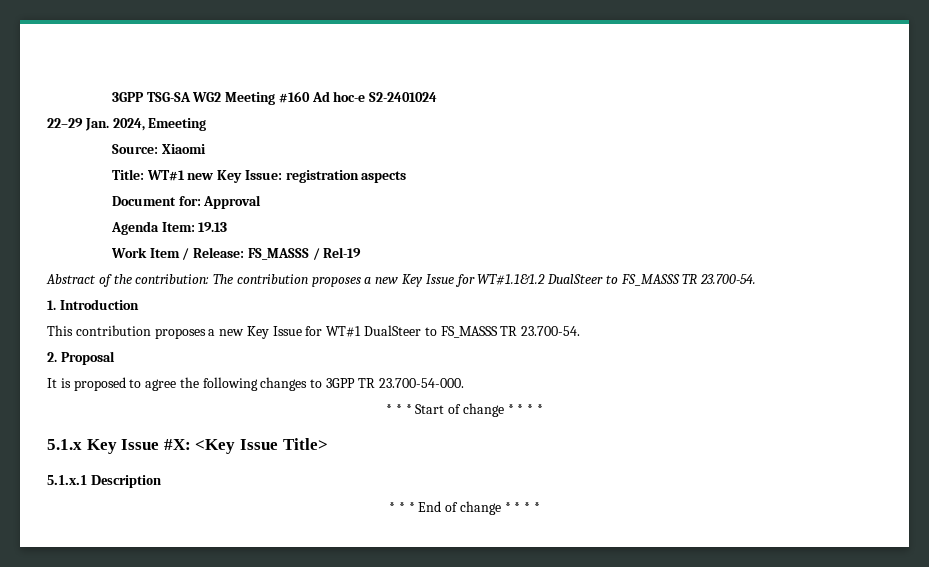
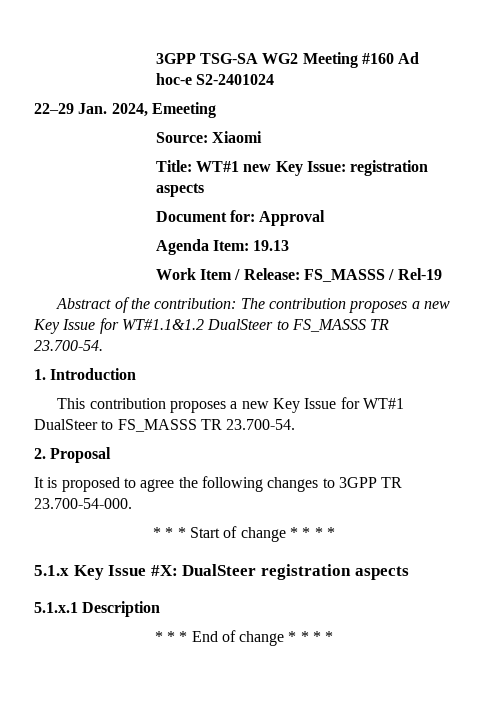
- 5.1.x Key Issue #X: <Key Issue Title>
+ 5.1.x Key Issue #X: DualSteer registration aspects

